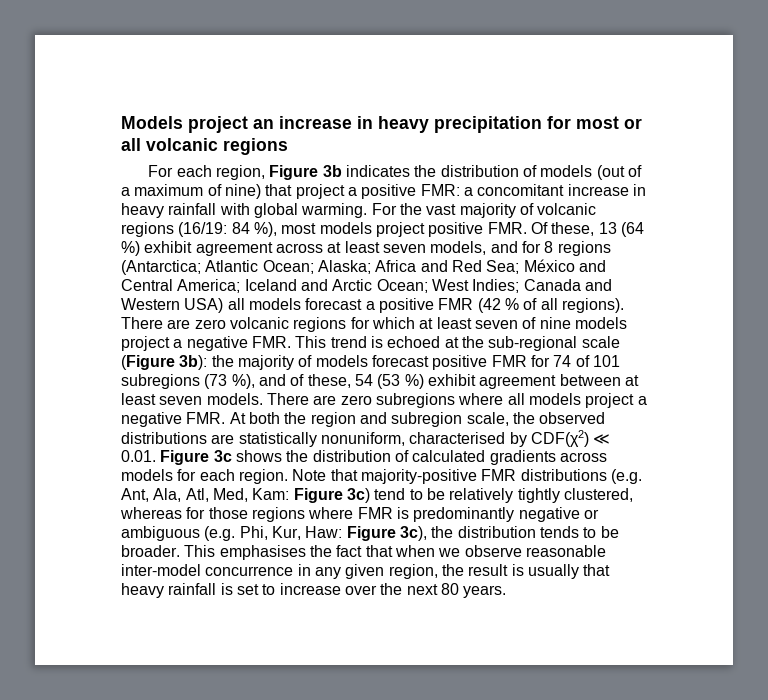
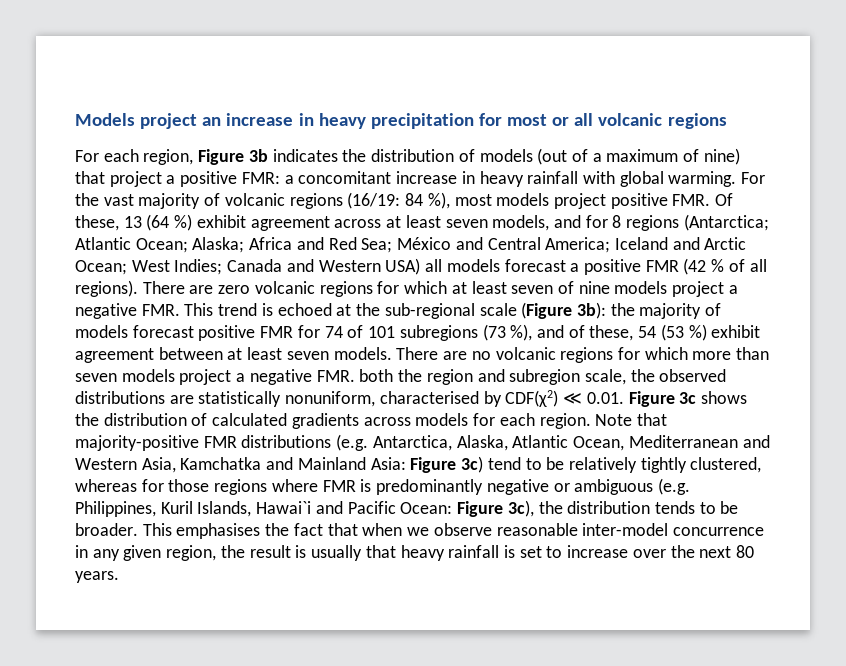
- There are zero subregions where all models project a negative FMR. At both the region and subregion scale, the observed distributions are statistically nonuniform, characterised by CDF(χ2) ≪ 0.01. Figure 3c shows the distribution of calculated gradients across models for each region.
+ There are no volcanic regions for which more than seven models project a negative FMR. both the region and subregion scale, the observed distributions are statistically nonuniform, characterised by CDF(χ2) ≪ 0.01. Figure 3c shows the distribution of calculated gradients across models for each region.
- Note that majority-positive FMR distributions (e.g. Ant, Ala, Atl, Med, Kam: Figure 3c) tend to be relatively tightly clustered, whereas for those regions where FMR is predominantly negative or ambiguous (e.g. Phi, Kur, Haw: Figure 3c), the distribution tends to be broader.
+ Note that majority-positive FMR distributions (e.g. Antarctica, Alaska, Atlantic Ocean, Mediterranean and Western Asia, Kamchatka and Mainland Asia: Figure 3c) tend to be relatively tightly clustered, whereas for those regions where FMR is predominantly negative or ambiguous (e.g. Philippines, Kuril Islands, Hawai`i and Pacific Ocean: Figure 3c), the distribution tends to be broader.

